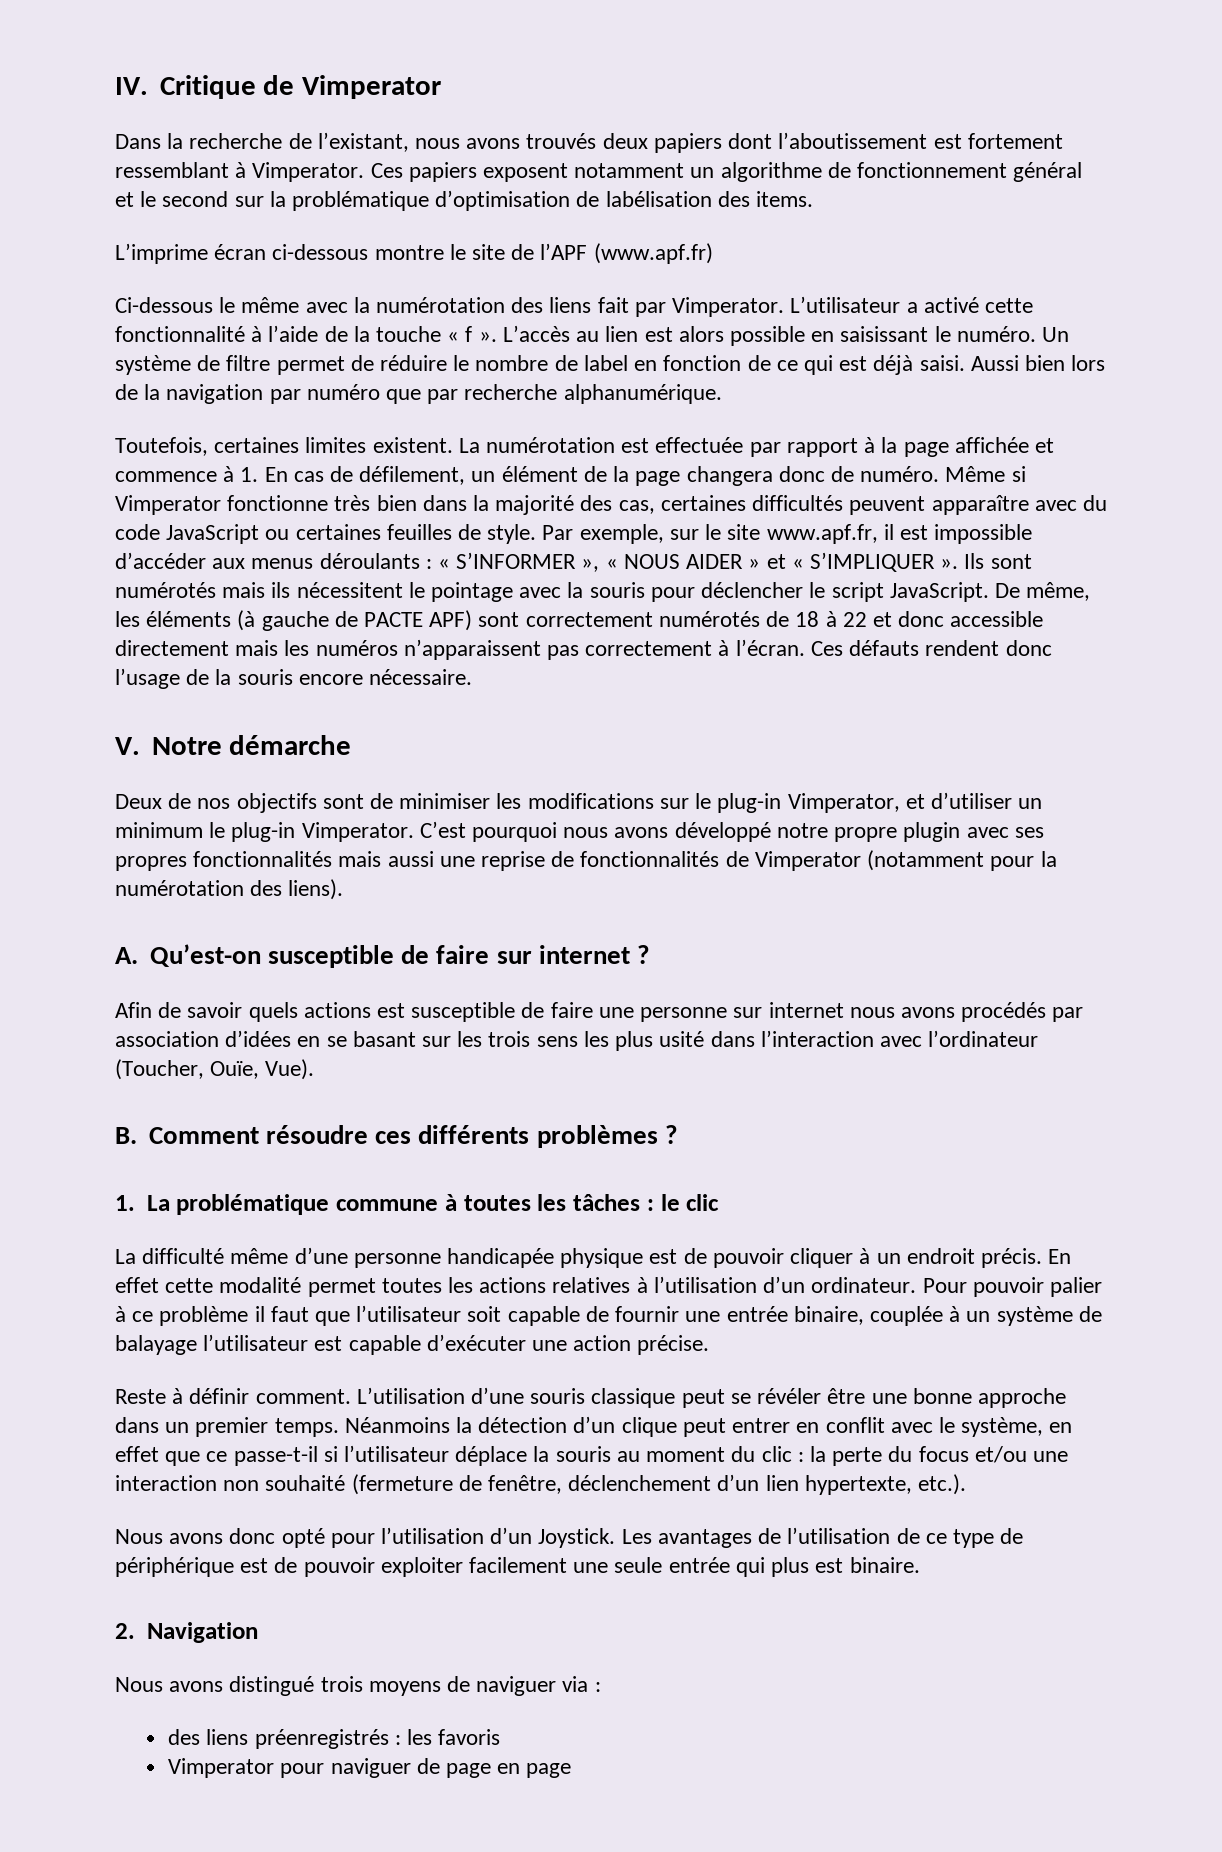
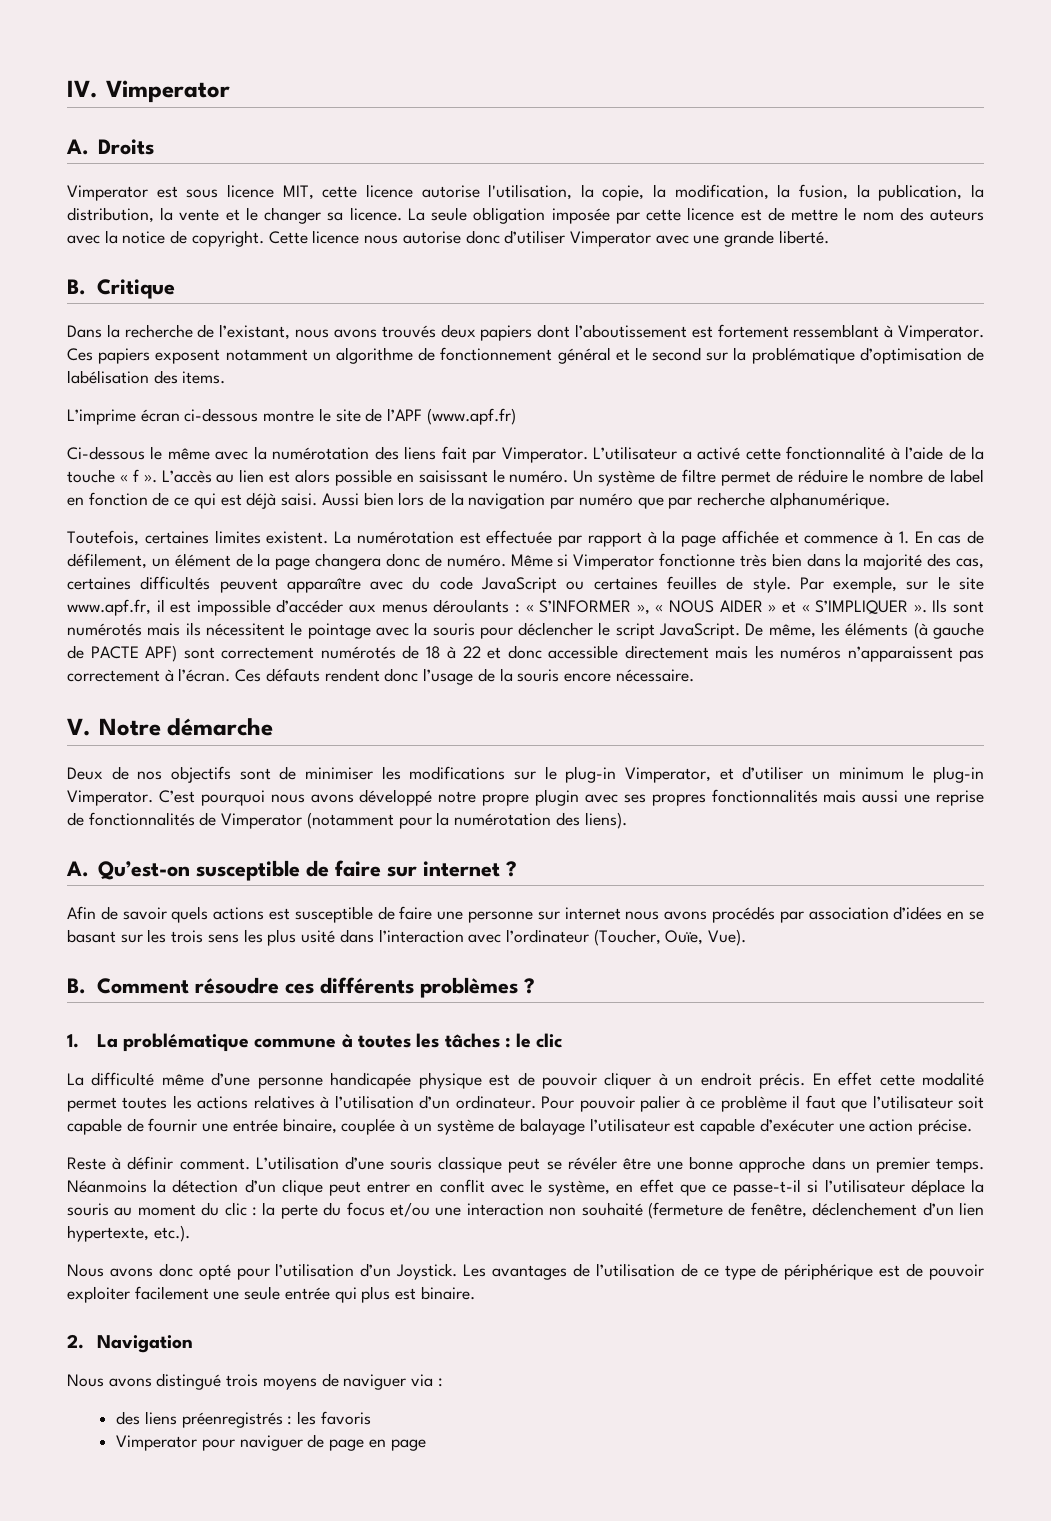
- IV. Critique de Vimperator
+ IV. Vimperator
+ A. Droits
+ Vimperator est sous licence MIT, cette licence autorise l'utilisation, la copie, la modification, la fusion, la publication, la distribution, la vente et le changer sa licence. La seule obligation imposée par cette licence est de mettre le nom des auteurs avec la notice de copyright. Cette licence nous autorise donc d’utiliser Vimperator avec une grande liberté.
+ B. Critique

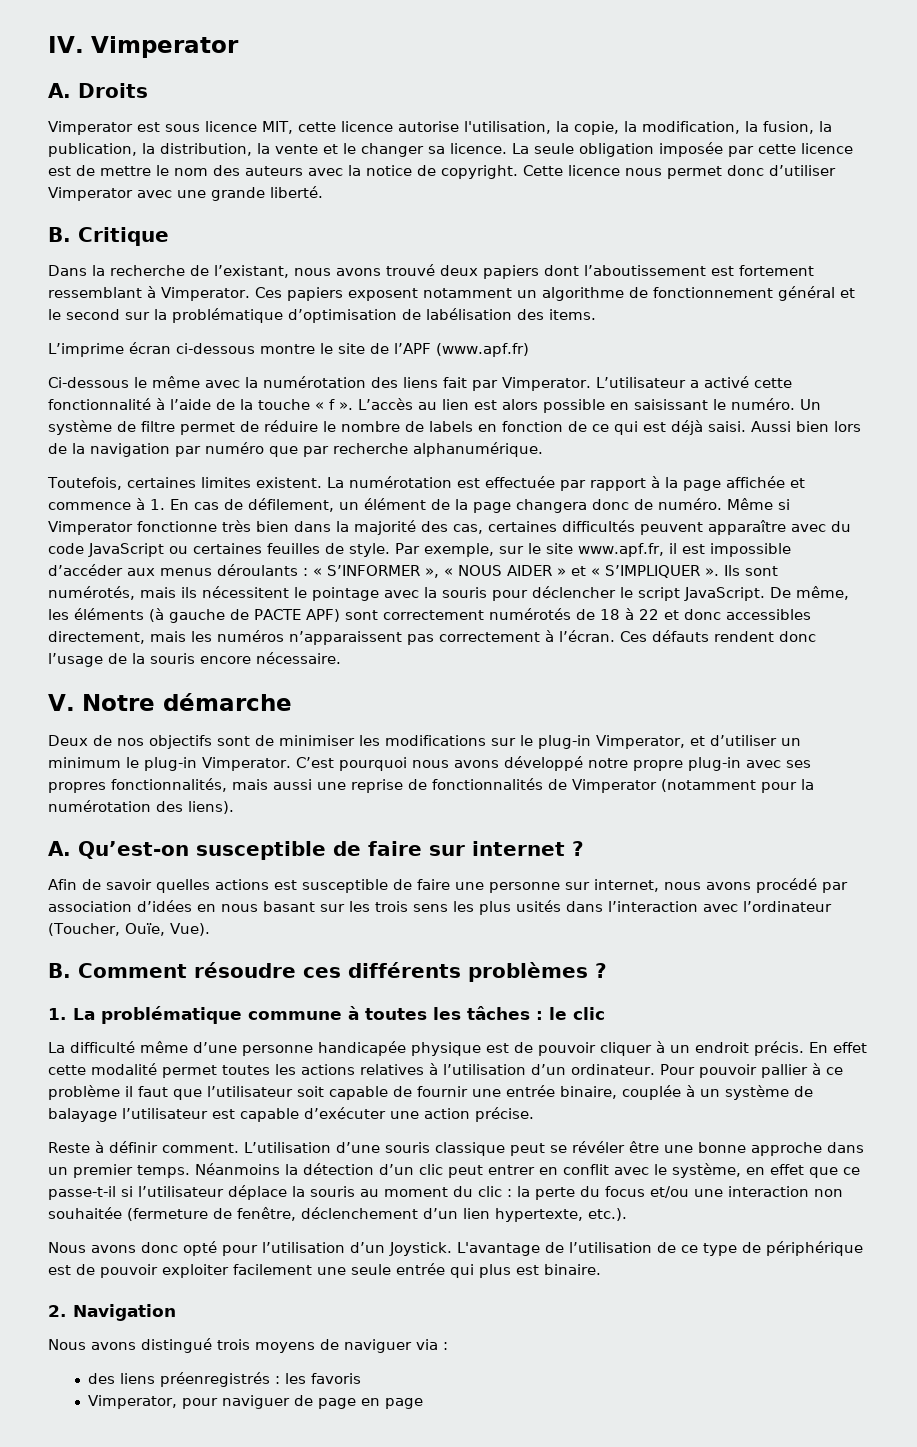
- Cette licence nous autorise donc d’utiliser Vimperator avec une grande liberté.
+ Cette licence nous permet donc d’utiliser Vimperator avec une grande liberté.
- Dans la recherche de l’existant, nous avons trouvés deux papiers dont l’aboutissement est fortement ressemblant à Vimperator.
+ Dans la recherche de l’existant, nous avons trouvé deux papiers dont l’aboutissement est fortement ressemblant à Vimperator.
- Un système de filtre permet de réduire le nombre de label en fonction de ce qui est déjà saisi.
+ Un système de filtre permet de réduire le nombre de labels en fonction de ce qui est déjà saisi.
- Ils sont numérotés mais ils nécessitent le pointage avec la souris pour déclencher le script JavaScript.
+ Ils sont numérotés, mais ils nécessitent le pointage avec la souris pour déclencher le script JavaScript.
- De même, les éléments (à gauche de PACTE APF) sont correctement numérotés de 18 à 22 et donc accessible directement mais les numéros n’apparaissent pas correctement à l’écran.
+ De même, les éléments (à gauche de PACTE APF) sont correctement numérotés de 18 à 22 et donc accessibles directement, mais les numéros n’apparaissent pas correctement à l’écran.
- C’est pourquoi nous avons développé notre propre plugin avec ses propres fonctionnalités mais aussi une reprise de fonctionnalités de Vimperator (notamment pour la numérotation des liens).
+ C’est pourquoi nous avons développé notre propre plug-in avec ses propres fonctionnalités, mais aussi une reprise de fonctionnalités de Vimperator (notamment pour la numérotation des liens).
- Afin de savoir quels actions est susceptible de faire une personne sur internet nous avons procédés par association d’idées en se basant sur les trois sens les plus usité dans l’interaction avec l’ordinateur (Toucher, Ouïe, Vue).
+ Afin de savoir quelles actions est susceptible de faire une personne sur internet, nous avons procédé par association d’idées en nous basant sur les trois sens les plus usités dans l’interaction avec l’ordinateur (Toucher, Ouïe, Vue).
- Pour pouvoir palier à ce problème il faut que l’utilisateur soit capable de fournir une entrée binaire, couplée à un système de balayage l’utilisateur est capable d’exécuter une action précise.
+ Pour pouvoir pallier à ce problème il faut que l’utilisateur soit capable de fournir une entrée binaire, couplée à un système de balayage l’utilisateur est capable d’exécuter une action précise.
- Néanmoins la détection d’un clique peut entrer en conflit avec le système, en effet que ce passe-t-il si l’utilisateur déplace la souris au moment du clic : la perte du focus et/ou une interaction non souhaité (fermeture de fenêtre, déclenchement d’un lien hypertexte, etc.).
+ Néanmoins la détection d’un clic peut entrer en conflit avec le système, en effet que ce passe-t-il si l’utilisateur déplace la souris au moment du clic : la perte du focus et/ou une interaction non souhaitée (fermeture de fenêtre, déclenchement d’un lien hypertexte, etc.).
- Les avantages de l’utilisation de ce type de périphérique est de pouvoir exploiter facilement une seule entrée qui plus est binaire.
+ L'avantage de l’utilisation de ce type de périphérique est de pouvoir exploiter facilement une seule entrée qui plus est binaire.
- Vimperator pour naviguer de page en page
+ Vimperator, pour naviguer de page en page

